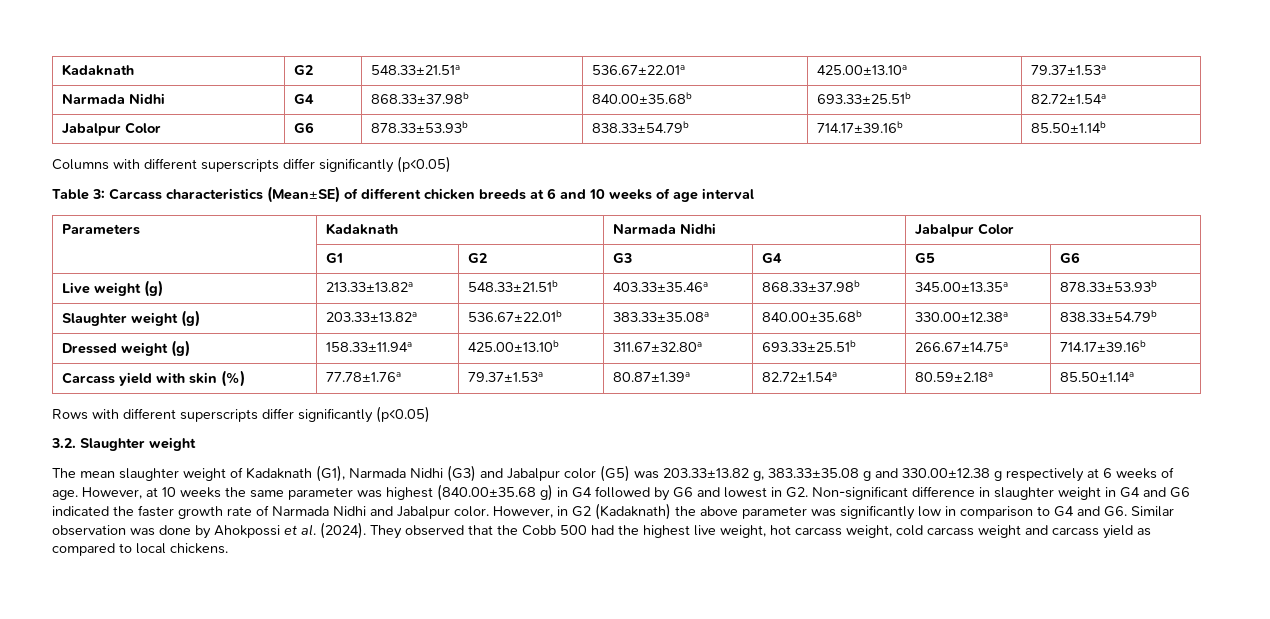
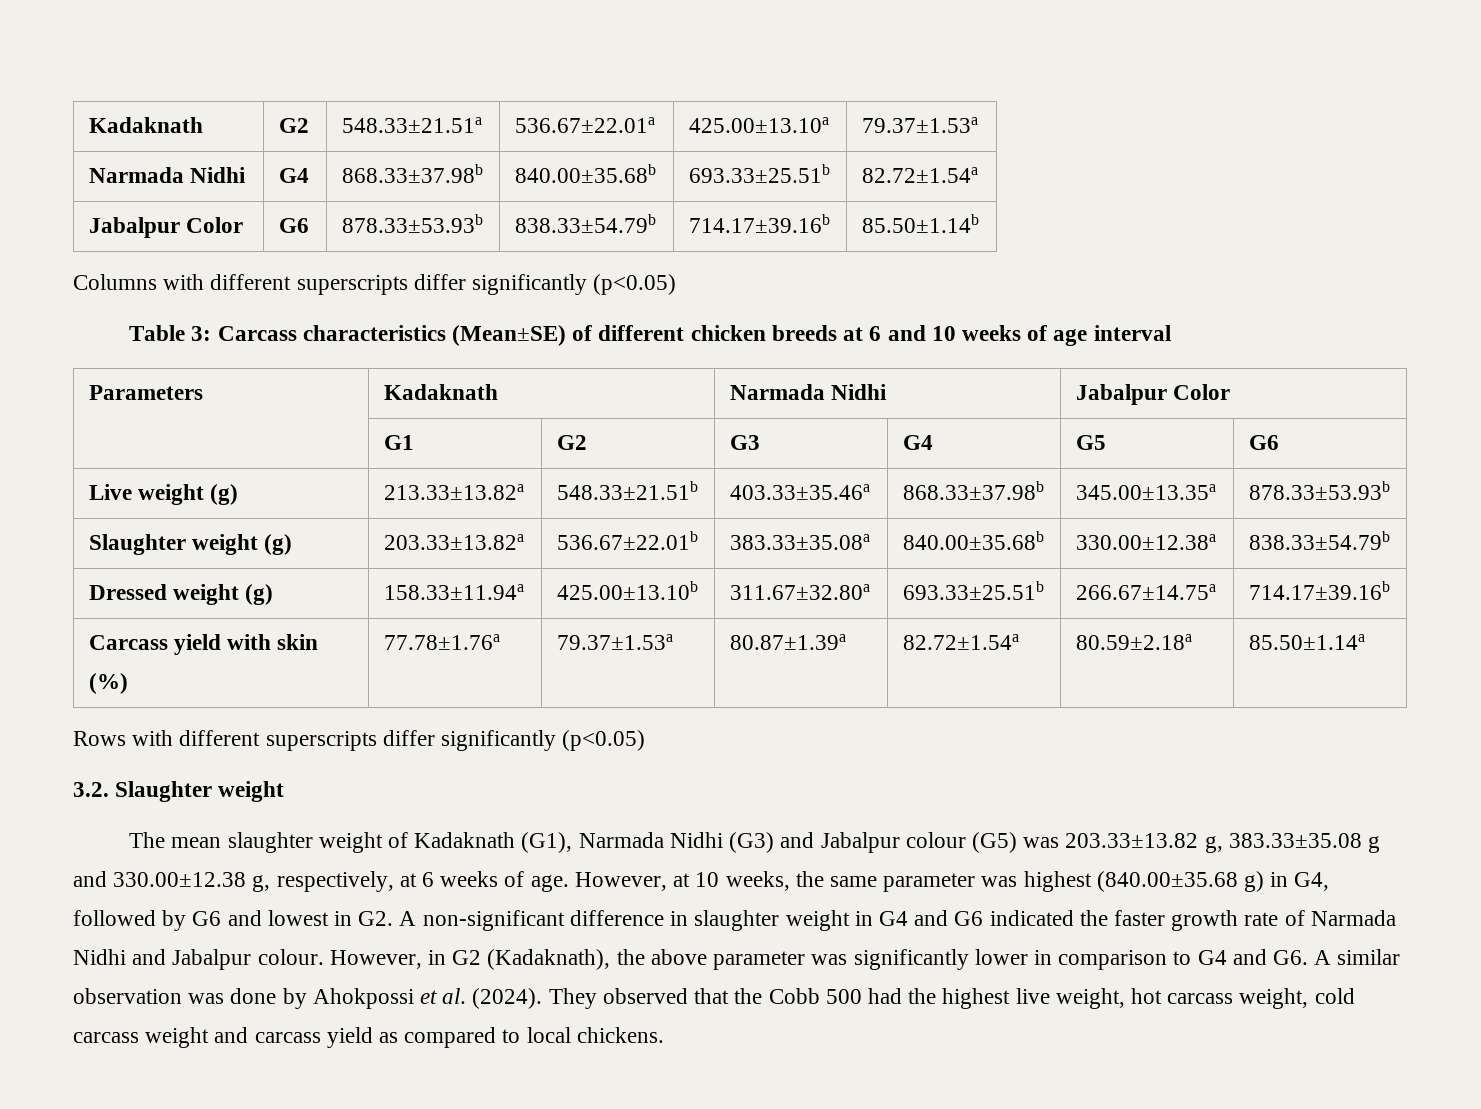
- The mean slaughter weight of Kadaknath (G1), Narmada Nidhi (G3) and Jabalpur color (G5) was 203.33±13.82 g, 383.33±35.08 g and 330.00±12.38 g respectively at 6 weeks of age.
+ The mean slaughter weight of Kadaknath (G1), Narmada Nidhi (G3) and Jabalpur colour (G5) was 203.33±13.82 g, 383.33±35.08 g and 330.00±12.38 g, respectively, at 6 weeks of age.
- However, at 10 weeks the same parameter was highest (840.00±35.68 g) in G4 followed by G6 and lowest in G2. Non-significant difference in slaughter weight in G4 and G6 indicated the faster growth rate of Narmada Nidhi and Jabalpur color.
+ However, at 10 weeks, the same parameter was highest (840.00±35.68 g) in G4, followed by G6 and lowest in G2. A non-significant difference in slaughter weight in G4 and G6 indicated the faster growth rate of Narmada Nidhi and Jabalpur colour.
- However, in G2 (Kadaknath) the above parameter was significantly low in comparison to G4 and G6. Similar observation was done by Ahokpossi et al. (2024).
+ However, in G2 (Kadaknath), the above parameter was significantly lower in comparison to G4 and G6. A similar observation was done by Ahokpossi et al. (2024).

